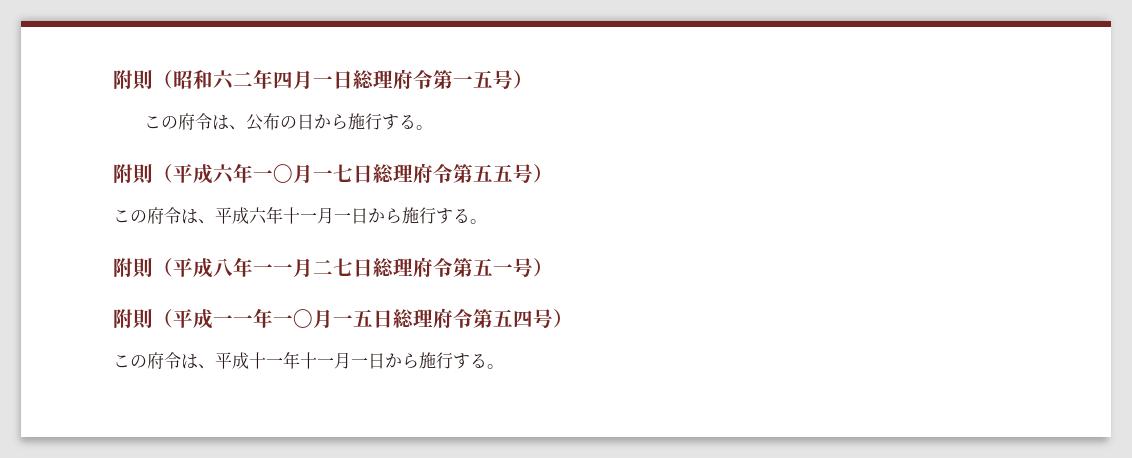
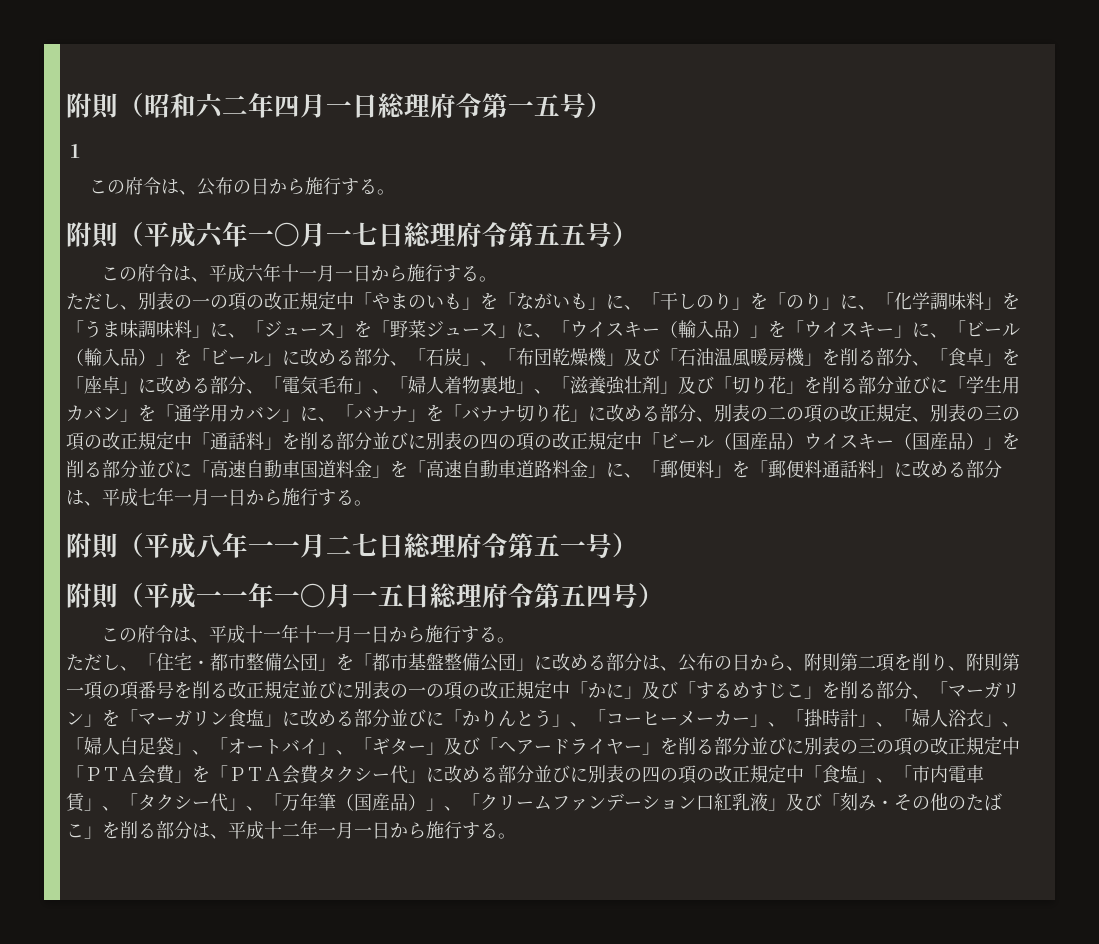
+ １
+ ただし、別表の一の項の改正規定中「やまのいも」を「ながいも」に、「干しのり」を「のり」に、「化学調味料」を「うま味調味料」に、「ジュース」を「野菜ジュース」に、「ウイスキー（輸入品）」を「ウイスキー」に、「ビール（輸入品）」を「ビール」に改める部分、「石炭」、「布団乾燥機」及び「石油温風暖房機」を削る部分、「食卓」を「座卓」に改める部分、「電気毛布」、「婦人着物裏地」、「滋養強壮剤」及び「切り花」を削る部分並びに「学生用カバン」を「通学用カバン」に、「バナナ」を「バナナ切り花」に改める部分、別表の二の項の改正規定、別表の三の項の改正規定中「通話料」を削る部分並びに別表の四の項の改正規定中「ビール（国産品）ウイスキー（国産品）」を削る部分並びに「高速自動車国道料金」を「高速自動車道路料金」に、「郵便料」を「郵便料通話料」に改める部分は、平成七年一月一日から施行する。
+ ただし、「住宅・都市整備公団」を「都市基盤整備公団」に改める部分は、公布の日から、附則第二項を削り、附則第一項の項番号を削る改正規定並びに別表の一の項の改正規定中「かに」及び「するめすじこ」を削る部分、「マーガリン」を「マーガリン食塩」に改める部分並びに「かりんとう」、「コーヒーメーカー」、「掛時計」、「婦人浴衣」、「婦人白足袋」、「オートバイ」、「ギター」及び「ヘアードライヤー」を削る部分並びに別表の三の項の改正規定中「ＰＴＡ会費」を「ＰＴＡ会費タクシー代」に改める部分並びに別表の四の項の改正規定中「食塩」、「市内電車賃」、「タクシー代」、「万年筆（国産品）」、「クリームファンデーション口紅乳液」及び「刻み・その他のたばこ」を削る部分は、平成十二年一月一日から施行する。

